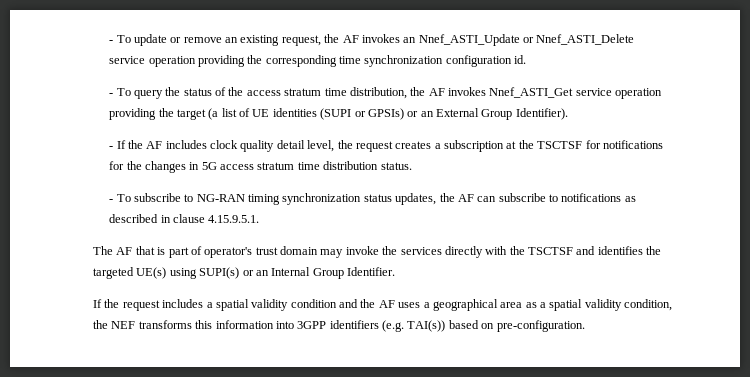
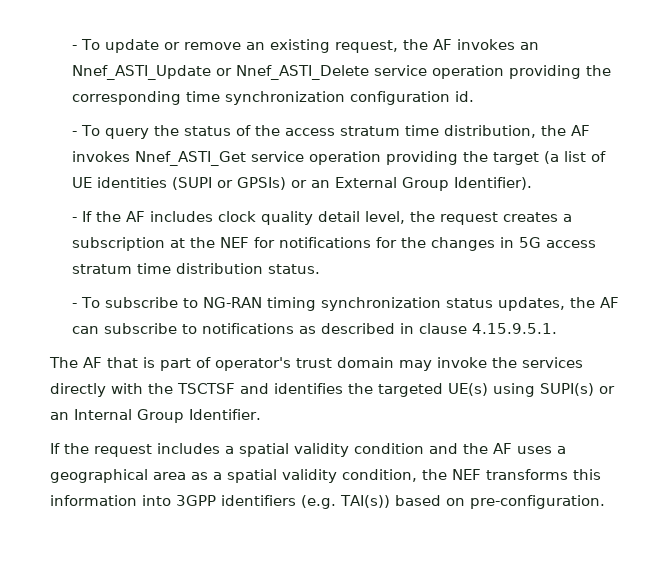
- - If the AF includes clock quality detail level, the request creates a subscription at the TSCTSF for notifications for the changes in 5G access stratum time distribution status.
+ - If the AF includes clock quality detail level, the request creates a subscription at the NEF for notifications for the changes in 5G access stratum time distribution status.

